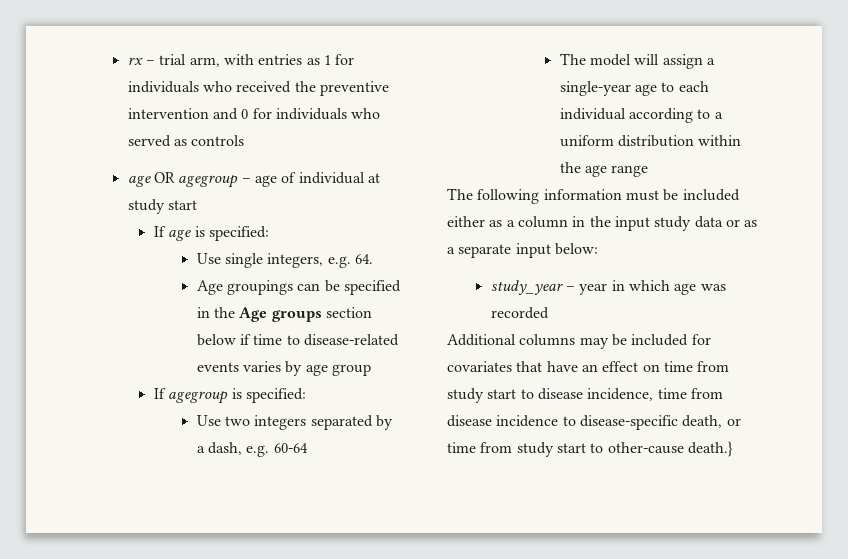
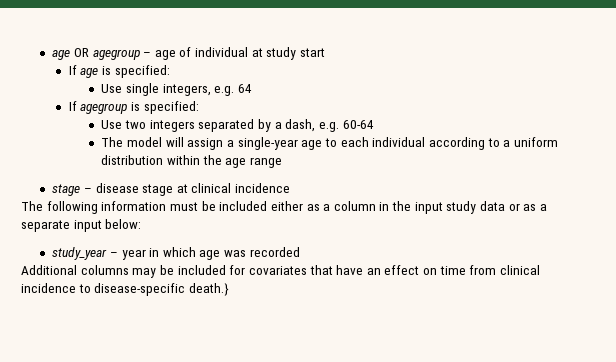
- rx – trial arm, with entries as 1 for individuals who received the preventive intervention and 0 for individuals who served as controls
- Use single integers, e.g. 64.
- Age groupings can be specified in the Age groups section below if time to disease-related events varies by age group
+ Use single integers, e.g. 64
+ stage – disease stage at clinical incidence
- Additional columns may be included for covariates that have an effect on time from study start to disease incidence, time from disease incidence to disease-specific death, or time from study start to other-cause death.}
+ Additional columns may be included for covariates that have an effect on time from clinical incidence to disease-specific death.}

